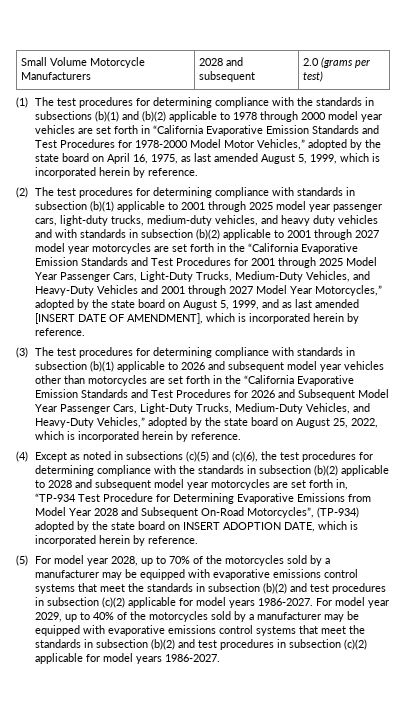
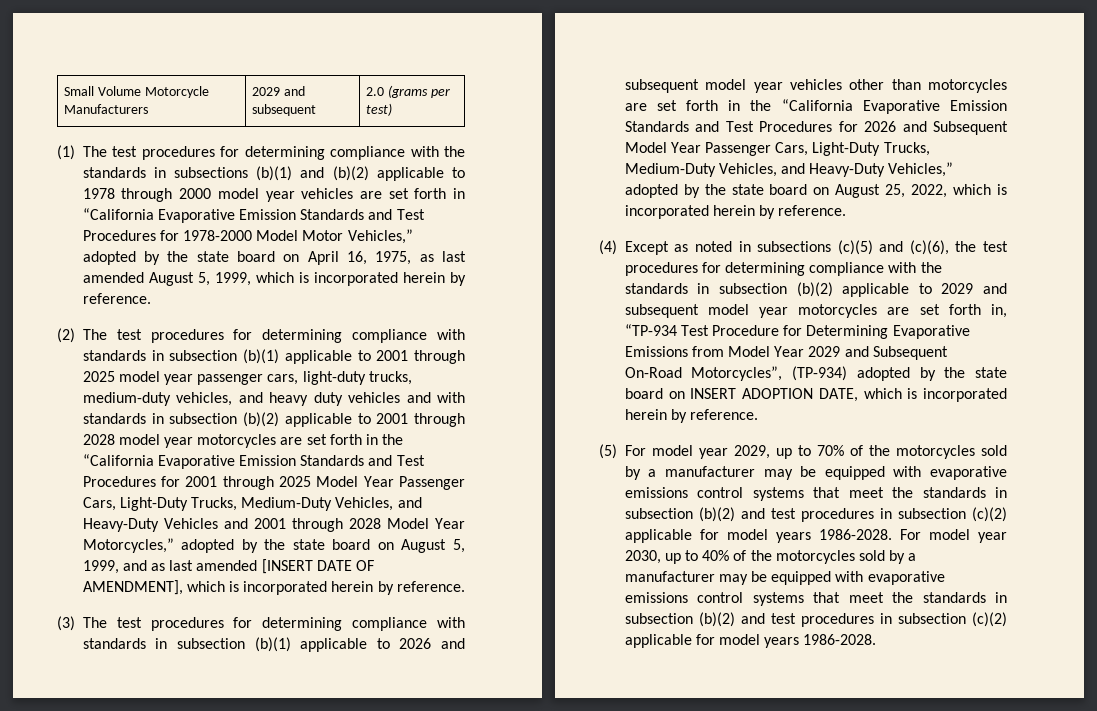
- Small Volume Motorcycle Manufacturers | 2028 and subsequent | 2.0 (grams per test)
+ Small Volume Motorcycle Manufacturers | 2029 and subsequent | 2.0 (grams per test)
- (2) The test procedures for determining compliance with standards in subsection (b)(1) applicable to 2001 through 2025 model year passenger cars, light-duty trucks, medium-duty vehicles, and heavy duty vehicles and with standards in subsection (b)(2) applicable to 2001 through 2027 model year motorcycles are set forth in the “California Evaporative Emission Standards and Test Procedures for 2001 through 2025 Model Year Passenger Cars, Light-Duty Trucks, Medium-Duty Vehicles, and Heavy-Duty Vehicles and 2001 through 2027 Model Year Motorcycles,” adopted by the state board on August 5, 1999, and as last amended [INSERT DATE OF AMENDMENT], which is incorporated herein by reference.
+ (2) The test procedures for determining compliance with standards in subsection (b)(1) applicable to 2001 through 2025 model year passenger cars, light-duty trucks, medium-duty vehicles, and heavy duty vehicles and with standards in subsection (b)(2) applicable to 2001 through 2028 model year motorcycles are set forth in the “California Evaporative Emission Standards and Test Procedures for 2001 through 2025 Model Year Passenger Cars, Light-Duty Trucks, Medium-Duty Vehicles, and Heavy-Duty Vehicles and 2001 through 2028 Model Year Motorcycles,” adopted by the state board on August 5, 1999, and as last amended [INSERT DATE OF AMENDMENT], which is incorporated herein by reference.
- (4) Except as noted in subsections (c)(5) and (c)(6), the test procedures for determining compliance with the standards in subsection (b)(2) applicable to 2028 and subsequent model year motorcycles are set forth in, “TP-934 Test Procedure for Determining Evaporative Emissions from Model Year 2028 and Subsequent On-Road Motorcycles”, (TP-934) adopted by the state board on INSERT ADOPTION DATE, which is incorporated herein by reference.
+ (4) Except as noted in subsections (c)(5) and (c)(6), the test procedures for determining compliance with the standards in subsection (b)(2) applicable to 2029 and subsequent model year motorcycles are set forth in, “TP-934 Test Procedure for Determining Evaporative Emissions from Model Year 2029 and Subsequent On-Road Motorcycles”, (TP-934) adopted by the state board on INSERT ADOPTION DATE, which is incorporated herein by reference.
- (5) For model year 2028, up to 70% of the motorcycles sold by a manufacturer may be equipped with evaporative emissions control systems that meet the standards in subsection (b)(2) and test procedures in subsection (c)(2) applicable for model years 1986-2027. For model year 2029, up to 40% of the motorcycles sold by a manufacturer may be equipped with evaporative emissions control systems that meet the standards in subsection (b)(2) and test procedures in subsection (c)(2) applicable for model years 1986-2027.
+ (5) For model year 2029, up to 70% of the motorcycles sold by a manufacturer may be equipped with evaporative emissions control systems that meet the standards in subsection (b)(2) and test procedures in subsection (c)(2) applicable for model years 1986-2028. For model year 2030, up to 40% of the motorcycles sold by a manufacturer may be equipped with evaporative emissions control systems that meet the standards in subsection (b)(2) and test procedures in subsection (c)(2) applicable for model years 1986-2028.

